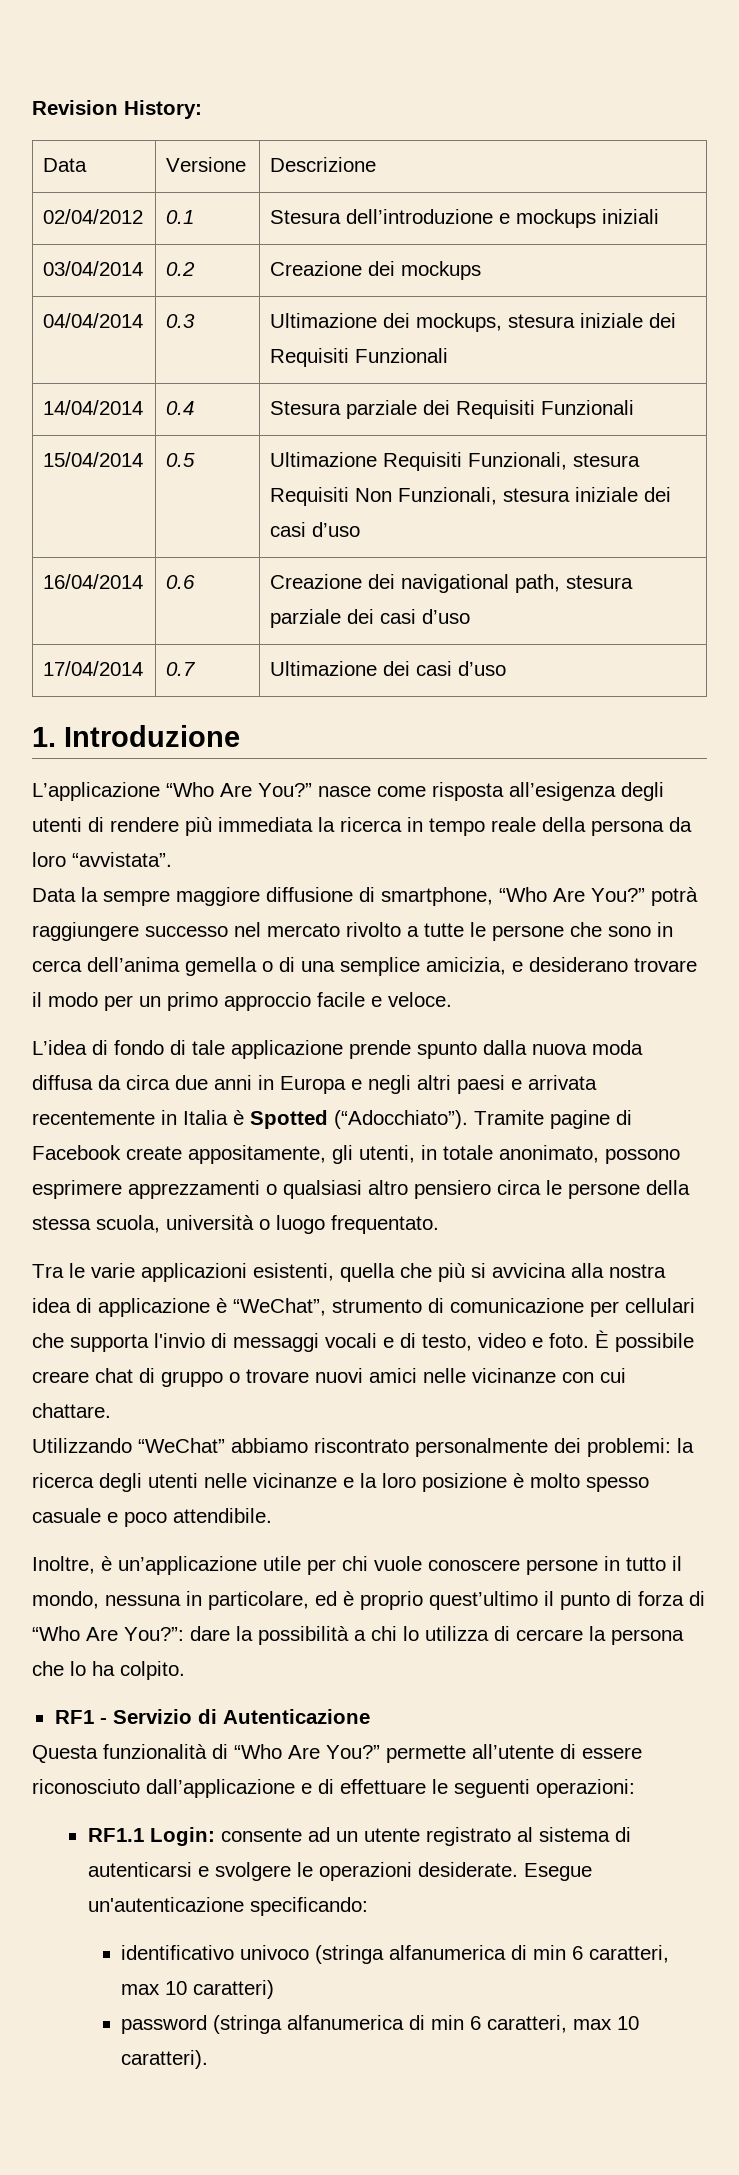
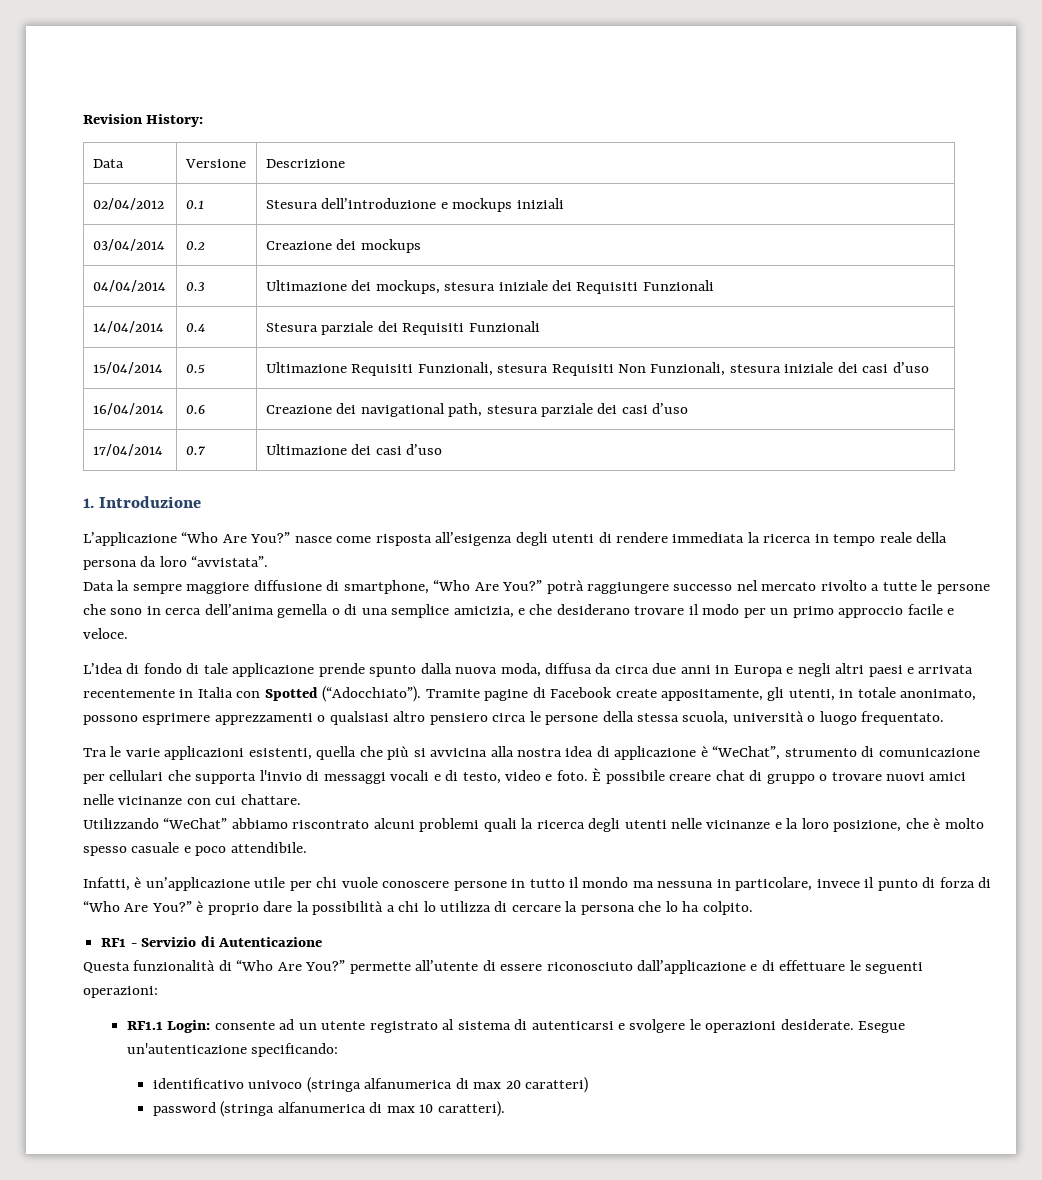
- L’applicazione “Who Are You?” nasce come risposta all’esigenza degli utenti di rendere più immediata la ricerca in tempo reale della persona da loro “avvistata”.
+ L’applicazione “Who Are You?” nasce come risposta all’esigenza degli utenti di rendere immediata la ricerca in tempo reale della persona da loro “avvistata”.
- Data la sempre maggiore diffusione di smartphone, “Who Are You?” potrà raggiungere successo nel mercato rivolto a tutte le persone che sono in cerca dell’anima gemella o di una semplice amicizia, e desiderano trovare il modo per un primo approccio facile e veloce.
+ Data la sempre maggiore diffusione di smartphone, “Who Are You?” potrà raggiungere successo nel mercato rivolto a tutte le persone che sono in cerca dell’anima gemella o di una semplice amicizia, e che desiderano trovare il modo per un primo approccio facile e veloce.
- L’idea di fondo di tale applicazione prende spunto dalla nuova moda diffusa da circa due anni in Europa e negli altri paesi e arrivata recentemente in Italia è Spotted (“Adocchiato”).
+ L’idea di fondo di tale applicazione prende spunto dalla nuova moda, diffusa da circa due anni in Europa e negli altri paesi e arrivata recentemente in Italia con Spotted (“Adocchiato”).
- Utilizzando “WeChat” abbiamo riscontrato personalmente dei problemi: la ricerca degli utenti nelle vicinanze e la loro posizione è molto spesso casuale e poco attendibile.
+ Utilizzando “WeChat” abbiamo riscontrato alcuni problemi quali la ricerca degli utenti nelle vicinanze e la loro posizione, che è molto spesso casuale e poco attendibile.
- Inoltre, è un’applicazione utile per chi vuole conoscere persone in tutto il mondo, nessuna in particolare, ed è proprio quest’ultimo il punto di forza di “Who Are You?”: dare la possibilità a chi lo utilizza di cercare la persona che lo ha colpito.
+ Infatti, è un’applicazione utile per chi vuole conoscere persone in tutto il mondo ma nessuna in particolare, invece il punto di forza di “Who Are You?” è proprio dare la possibilità a chi lo utilizza di cercare la persona che lo ha colpito.
- identificativo univoco (stringa alfanumerica di min 6 caratteri, max 10 caratteri)
+ identificativo univoco (stringa alfanumerica di max 20 caratteri)
- password (stringa alfanumerica di min 6 caratteri, max 10 caratteri).
+ password (stringa alfanumerica di max 10 caratteri).

